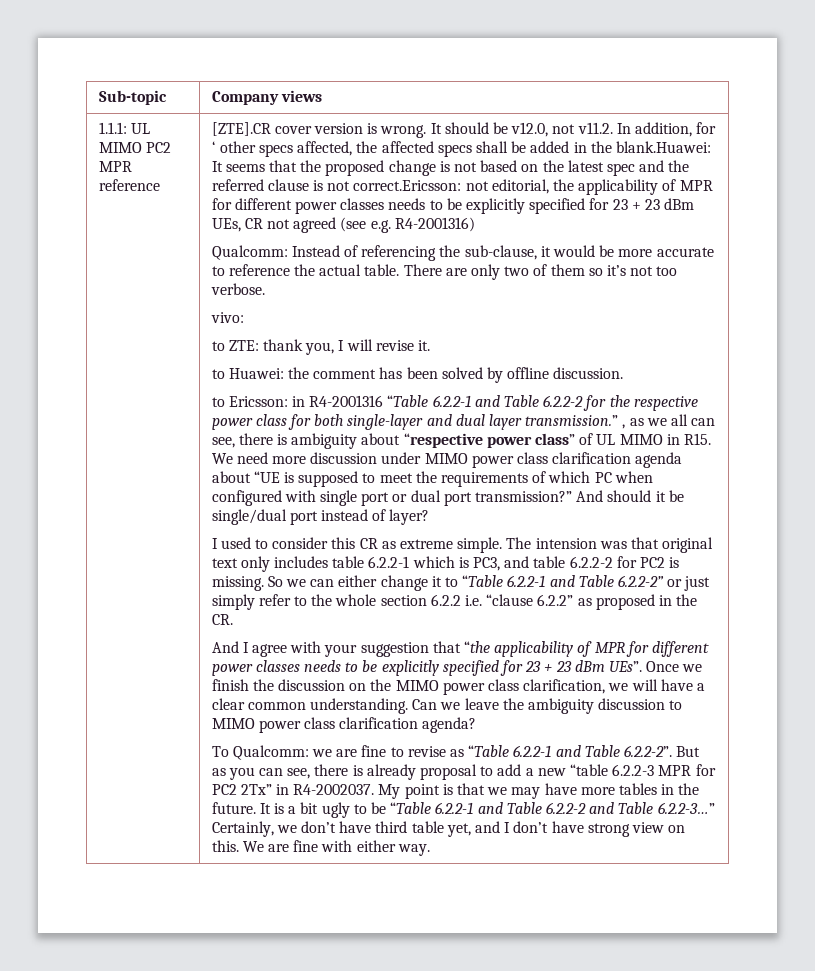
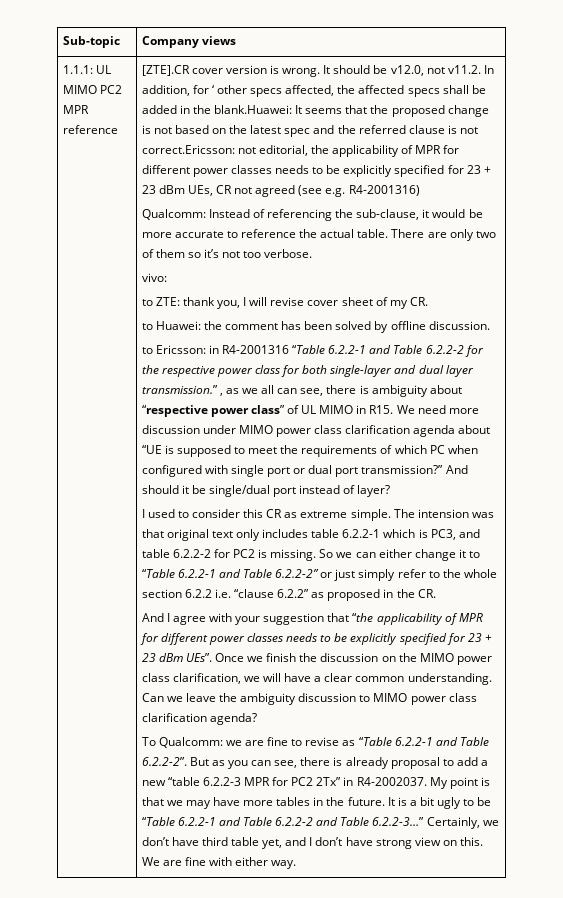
- to ZTE: thank you, I will revise it.
+ to ZTE: thank you, I will revise cover sheet of my CR.

